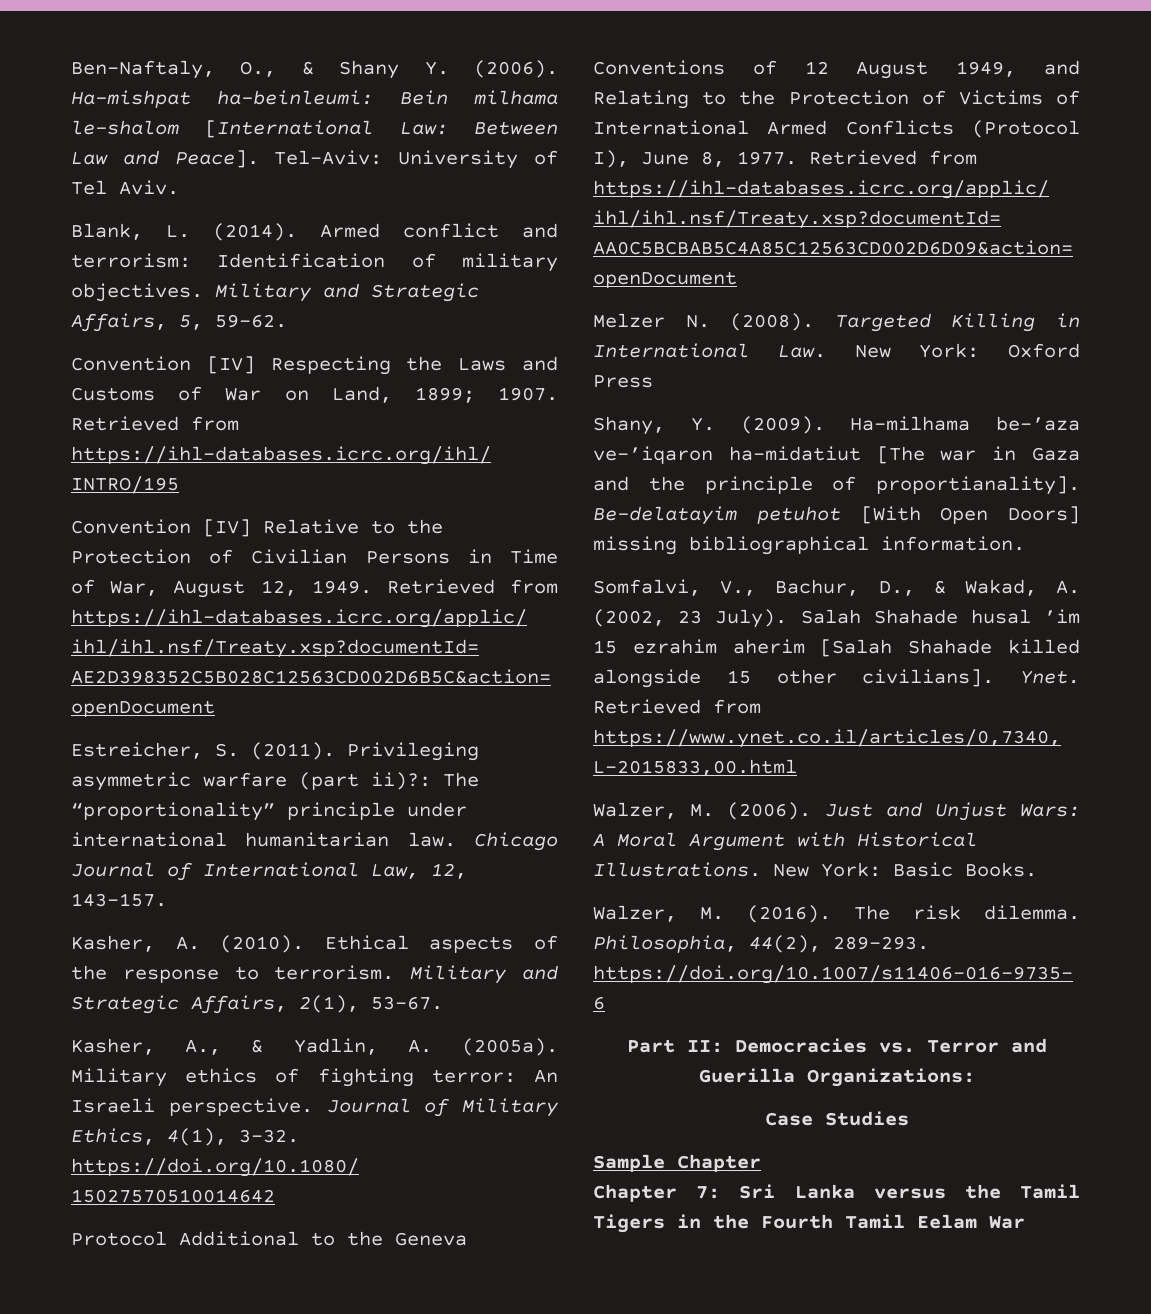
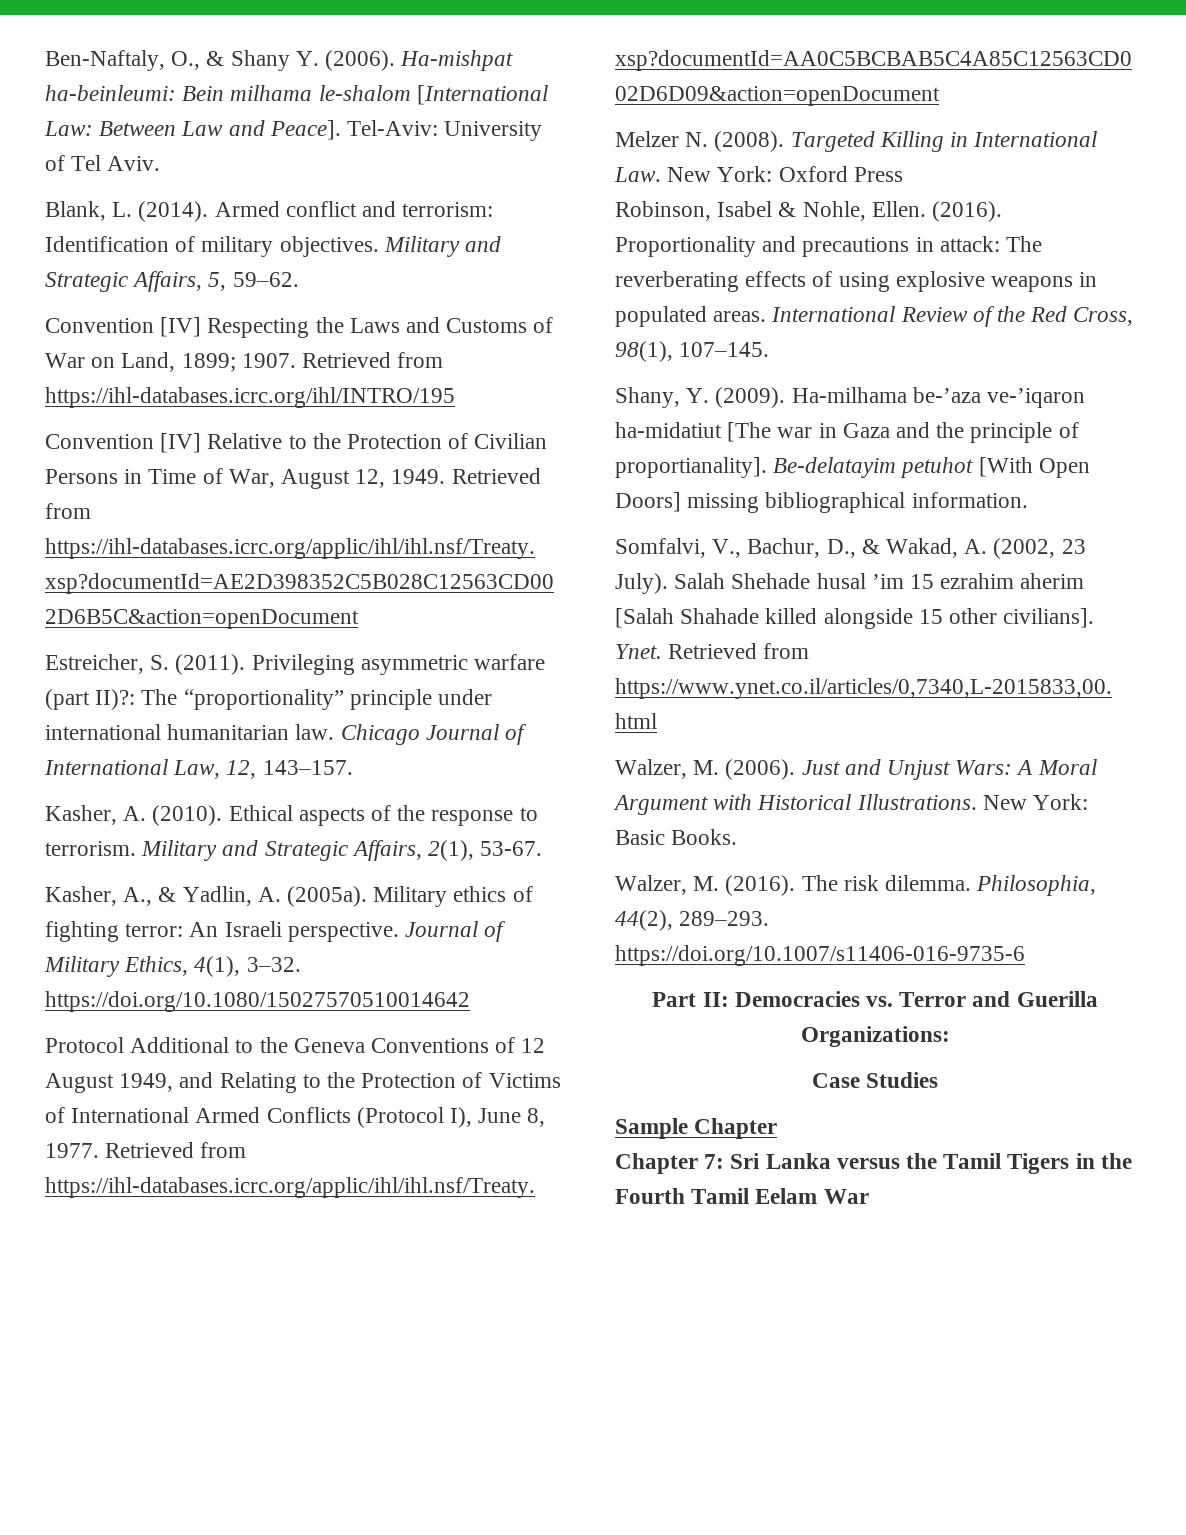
- Privileging asymmetric warfare (part ii)?: The “proportionality” principle under international humanitarian law.
+ Privileging asymmetric warfare (part II)?: The “proportionality” principle under international humanitarian law.
+ Robinson, Isabel & Nohle, Ellen. (2016). Proportionality and precautions in attack: The reverberating effects of using explosive weapons in populated areas. International Review of the Red Cross, 98(1), 107–145.
- Salah Shahade husal ’im 15 ezrahim aherim [Salah Shahade killed alongside 15 other civilians].
+ Salah Shehade husal ’im 15 ezrahim aherim [Salah Shahade killed alongside 15 other civilians].

